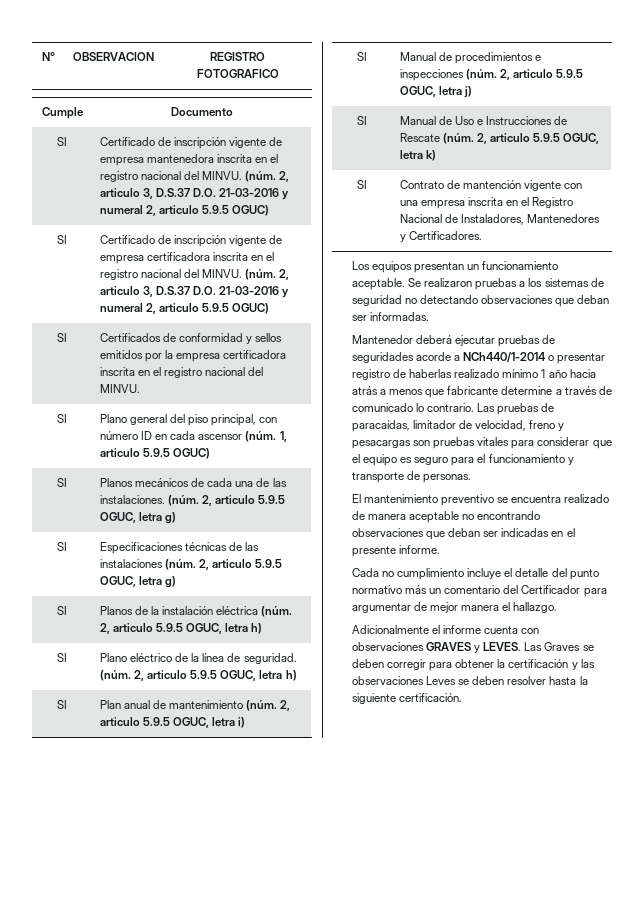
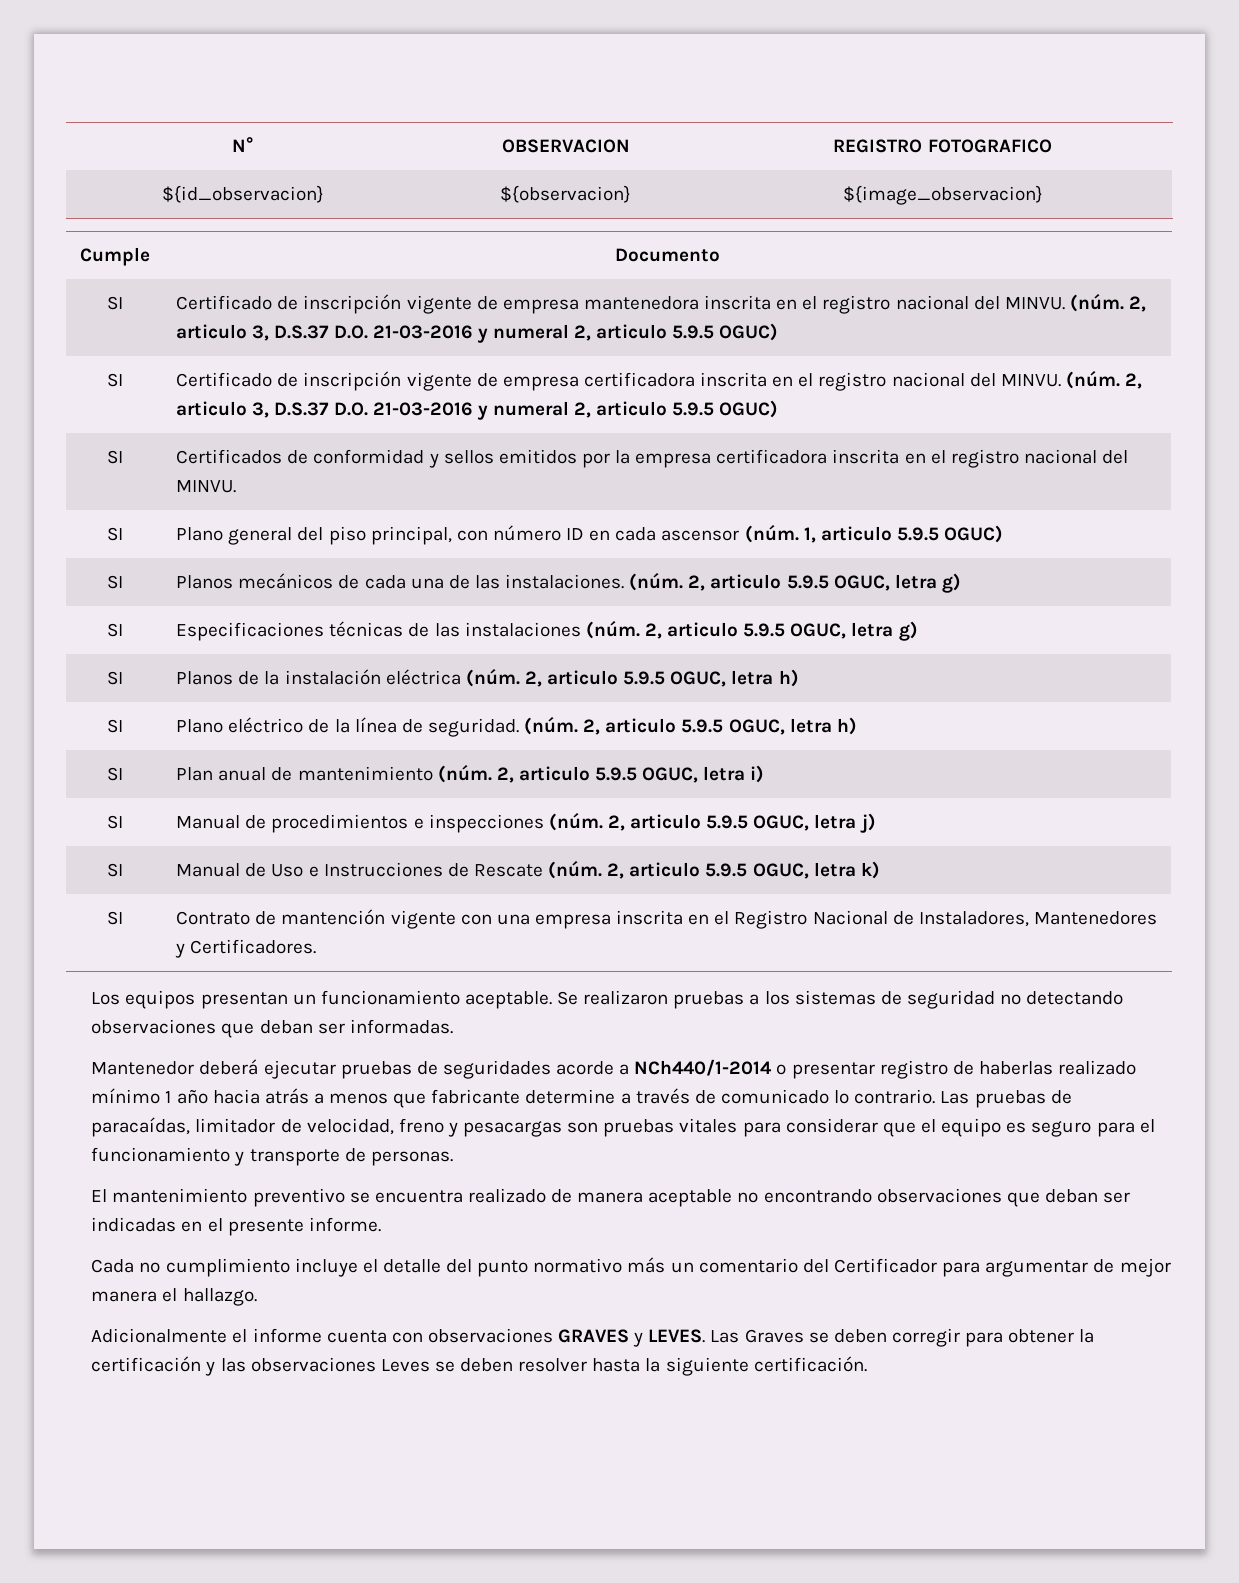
+ ${id_observacion} | ${observacion} | ${image_observacion}

